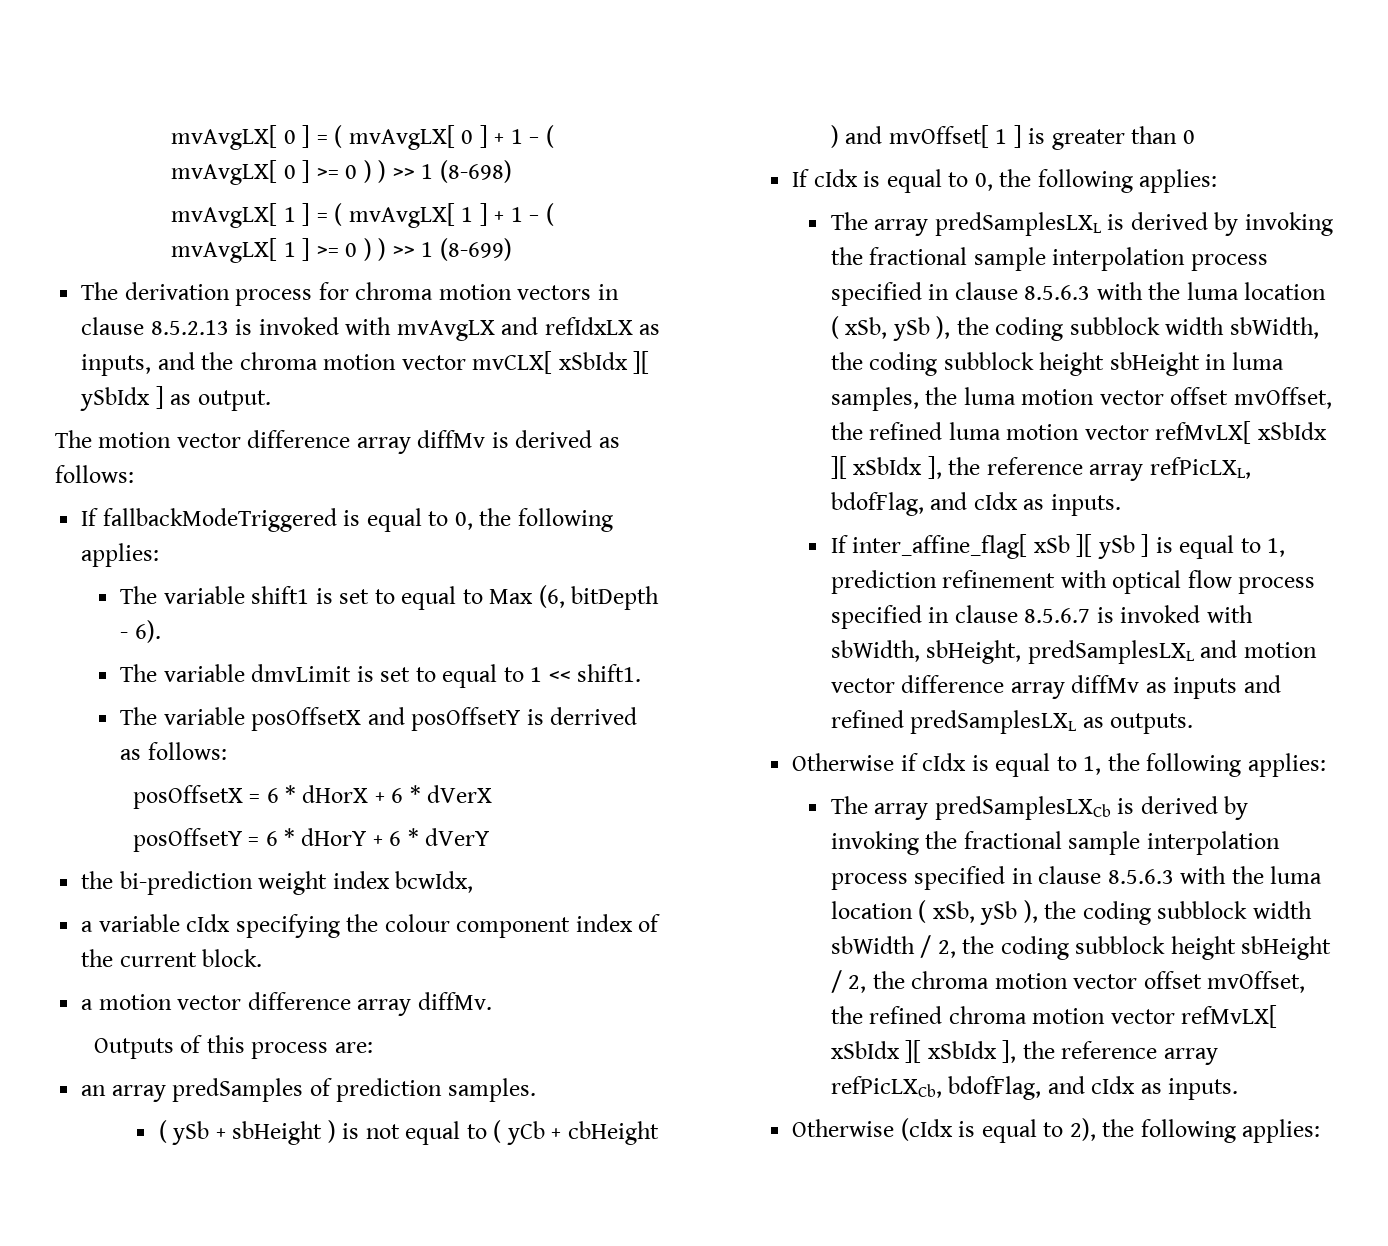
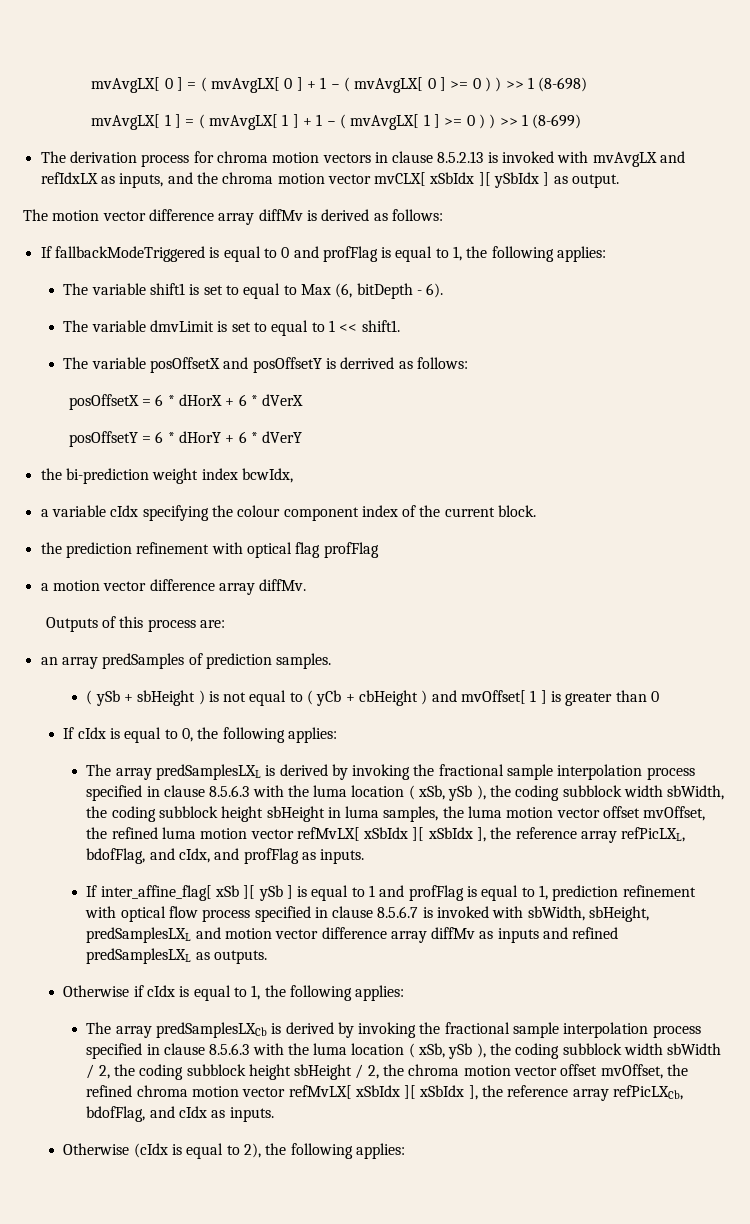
- If fallbackModeTriggered is equal to 0, the following applies:
+ If fallbackModeTriggered is equal to 0 and profFlag is equal to 1, the following applies:
+ the prediction refinement with optical flag profFlag
- The array predSamplesLXL is derived by invoking the fractional sample interpolation process specified in clause 8.5.6.3 with the luma location ( xSb, ySb ), the coding subblock width sbWidth, the coding subblock height sbHeight in luma samples, the luma motion vector offset mvOffset, the refined luma motion vector refMvLX[ xSbIdx ][ xSbIdx ], the reference array refPicLXL, bdofFlag, and cIdx as inputs.
+ The array predSamplesLXL is derived by invoking the fractional sample interpolation process specified in clause 8.5.6.3 with the luma location ( xSb, ySb ), the coding subblock width sbWidth, the coding subblock height sbHeight in luma samples, the luma motion vector offset mvOffset, the refined luma motion vector refMvLX[ xSbIdx ][ xSbIdx ], the reference array refPicLXL, bdofFlag, and cIdx, and profFlag as inputs.
- If inter_affine_flag[ xSb ][ ySb ] is equal to 1, prediction refinement with optical flow process specified in clause 8.5.6.7 is invoked with sbWidth, sbHeight, predSamplesLXL and motion vector difference array diffMv as inputs and refined predSamplesLXL as outputs.
+ If inter_affine_flag[ xSb ][ ySb ] is equal to 1 and profFlag is equal to 1, prediction refinement with optical flow process specified in clause 8.5.6.7 is invoked with sbWidth, sbHeight, predSamplesLXL and motion vector difference array diffMv as inputs and refined predSamplesLXL as outputs.

